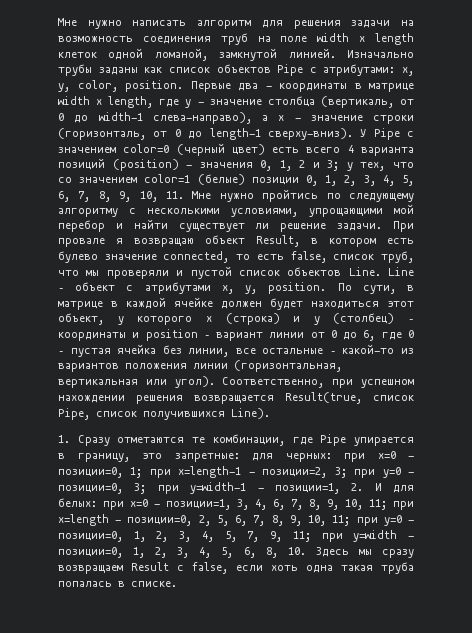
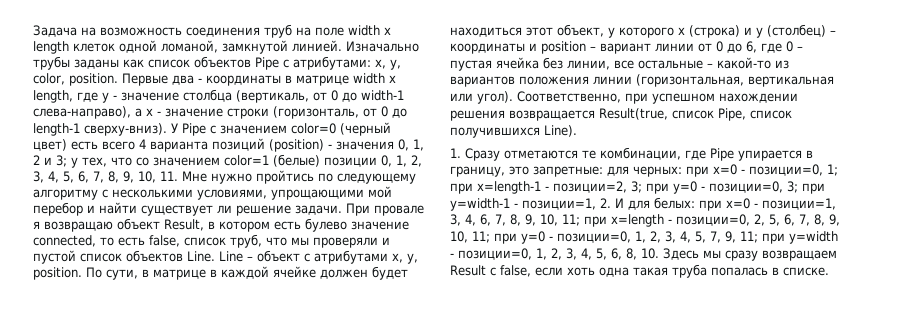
- Мне нужно написать алгоритм для решения задачи на возможность соединения труб на поле width х length клеток одной ломаной, замкнутой линией.
+ Задача на возможность соединения труб на поле width х length клеток одной ломаной, замкнутой линией.

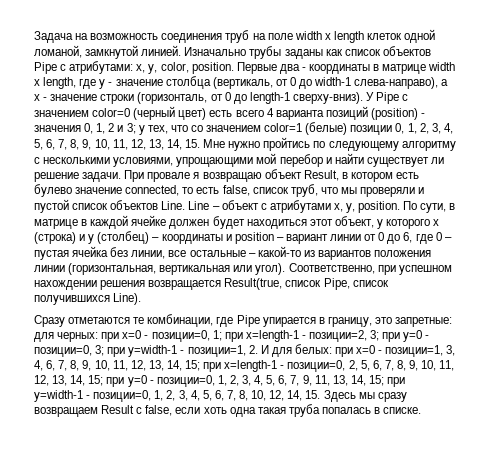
- У Pipe с значением color=0 (черный цвет) есть всего 4 варианта позиций (position) - значения 0, 1, 2 и 3; у тех, что со значением color=1 (белые) позиции 0, 1, 2, 3, 4, 5, 6, 7, 8, 9, 10, 11. Мне нужно пройтись по следующему алгоритму с несколькими условиями, упрощающими мой перебор и найти существует ли решение задачи.
+ У Pipe с значением color=0 (черный цвет) есть всего 4 варианта позиций (position) - значения 0, 1, 2 и 3; у тех, что со значением color=1 (белые) позиции 0, 1, 2, 3, 4, 5, 6, 7, 8, 9, 10, 11, 12, 13, 14, 15. Мне нужно пройтись по следующему алгоритму с несколькими условиями, упрощающими мой перебор и найти существует ли решение задачи.
- 1. Сразу отметаются те комбинации, где Pipe упирается в границу, это запретные:
+ Сразу отметаются те комбинации, где Pipe упирается в границу, это запретные:
- при х=0 - позиции=1, 3, 4, 6, 7, 8, 9, 10, 11; при х=length - позиции=0, 2, 5, 6, 7, 8, 9, 10, 11;
+ при х=0 - позиции=1, 3, 4, 6, 7, 8, 9, 10, 11, 12, 13, 14, 15; при х=length-1 - позиции=0, 2, 5, 6, 7, 8, 9, 10, 11, 12, 13, 14, 15;
- при у=0 - позиции=0, 1, 2, 3, 4, 5, 7, 9, 11; при у=width - позиции=0, 1, 2, 3, 4, 5, 6, 8, 10. Здесь мы сразу возвращаем Result с false, если хоть одна такая труба попалась в списке.
+ при у=0 - позиции=0, 1, 2, 3, 4, 5, 6, 7, 9, 11, 13, 14, 15; при у=width-1 - позиции=0, 1, 2, 3, 4, 5, 6, 7, 8, 10, 12, 14, 15. Здесь мы сразу возвращаем Result с false, если хоть одна такая труба попалась в списке.

